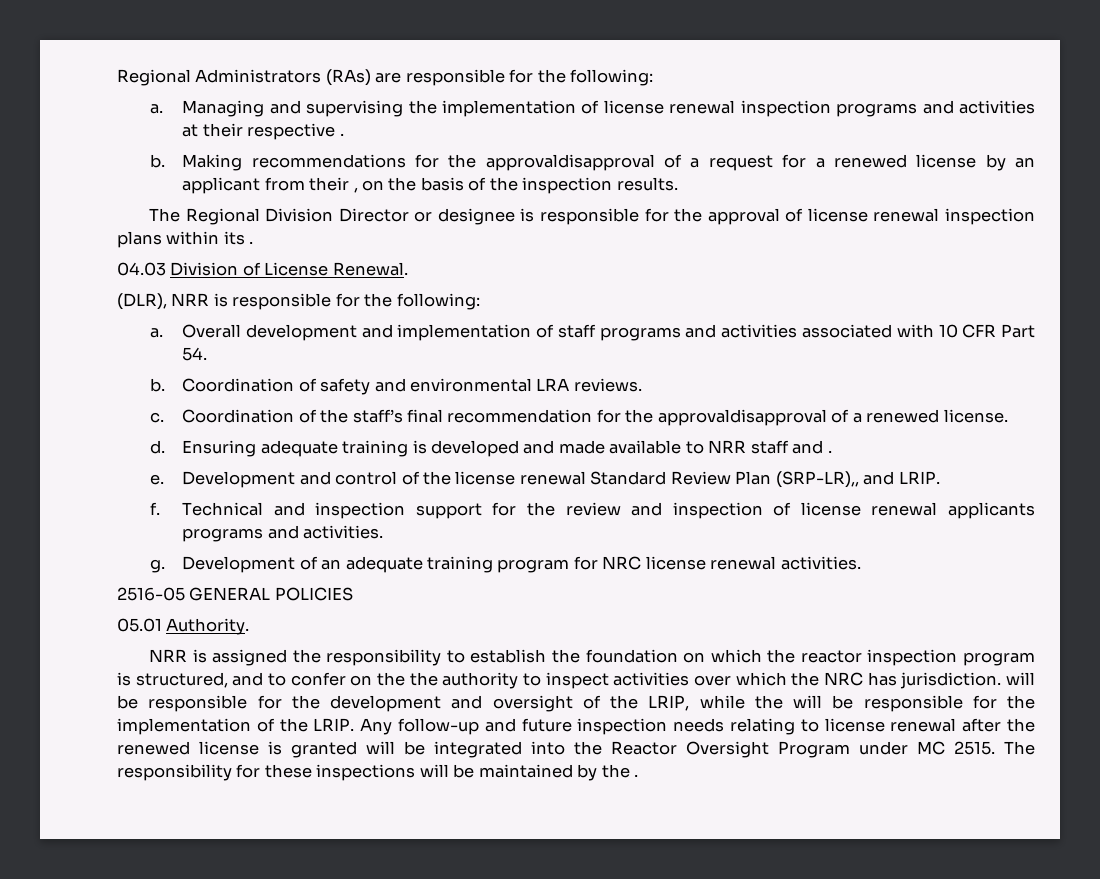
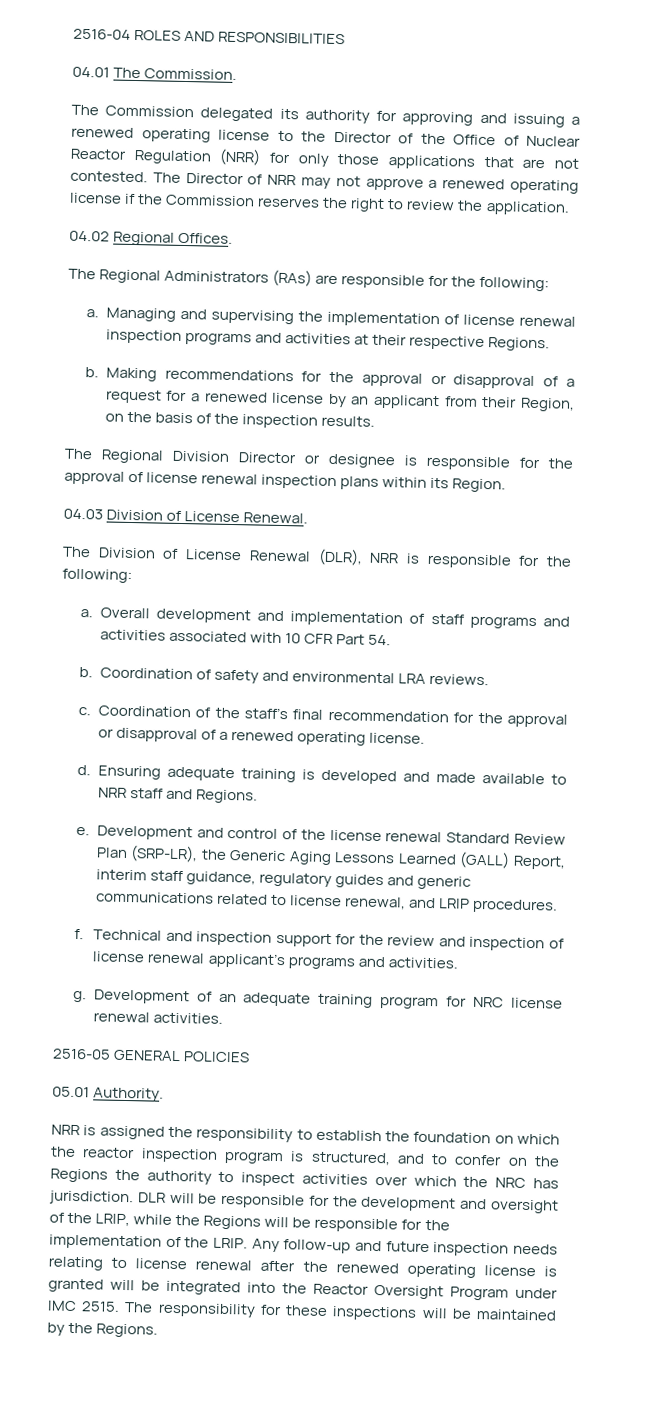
- Regional Administrators (RAs) are responsible for the following:
+ 2516-04 ROLES AND RESPONSIBILITIES
+ 04.01 The Commission.
+ The Commission delegated its authority for approving and issuing a renewed operating license to the Director of the Office of Nuclear Reactor Regulation (NRR) for only those applications that are not contested. The Director of NRR may not approve a renewed operating license if the Commission reserves the right to review the application.
+ 04.02 Regional Offices.
+ The Regional Administrators (RAs) are responsible for the following:
- Managing and supervising the implementation of license renewal inspection programs and activities at their respective .
+ Managing and supervising the implementation of license renewal inspection programs and activities at their respective Regions.
- Making recommendations for the approvaldisapproval of a request for a renewed license by an applicant from their , on the basis of the inspection results.
+ Making recommendations for the approval or disapproval of a request for a renewed license by an applicant from their Region, on the basis of the inspection results.
- The Regional Division Director or designee is responsible for the approval of license renewal inspection plans within its .
+ The Regional Division Director or designee is responsible for the approval of license renewal inspection plans within its Region.
- (DLR), NRR is responsible for the following:
+ The Division of License Renewal (DLR), NRR is responsible for the following:
- Coordination of the staff’s final recommendation for the approvaldisapproval of a renewed license.
+ Coordination of the staff’s final recommendation for the approval or disapproval of a renewed operating license.
- Ensuring adequate training is developed and made available to NRR staff and .
+ Ensuring adequate training is developed and made available to NRR staff and Regions.
- Development and control of the license renewal Standard Review Plan (SRP-LR),, and LRIP.
+ Development and control of the license renewal Standard Review Plan (SRP-LR), the Generic Aging Lessons Learned (GALL) Report, interim staff guidance, regulatory guides and generic communications related to license renewal, and LRIP procedures.
- Technical and inspection support for the review and inspection of license renewal applicants programs and activities.
+ Technical and inspection support for the review and inspection of license renewal applicant’s programs and activities.
- NRR is assigned the responsibility to establish the foundation on which the reactor inspection program is structured, and to confer on the the authority to inspect activities over which the NRC has jurisdiction. will be responsible for the development and oversight of the LRIP, while the will be responsible for the implementation of the LRIP.
+ NRR is assigned the responsibility to establish the foundation on which the reactor inspection program is structured, and to confer on the Regions the authority to inspect activities over which the NRC has jurisdiction. DLR will be responsible for the development and oversight of the LRIP, while the Regions will be responsible for the implementation of the LRIP.
- Any follow-up and future inspection needs relating to license renewal after the renewed license is granted will be integrated into the Reactor Oversight Program under MC 2515.
+ Any follow-up and future inspection needs relating to license renewal after the renewed operating license is granted will be integrated into the Reactor Oversight Program under IMC 2515.
- The responsibility for these inspections will be maintained by the .
+ The responsibility for these inspections will be maintained by the Regions.

